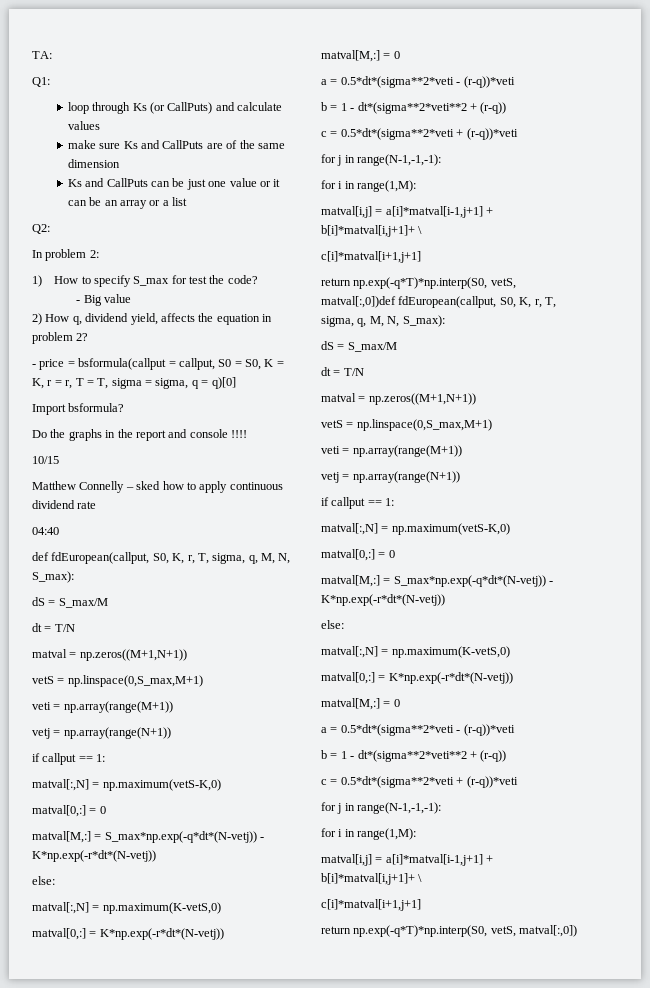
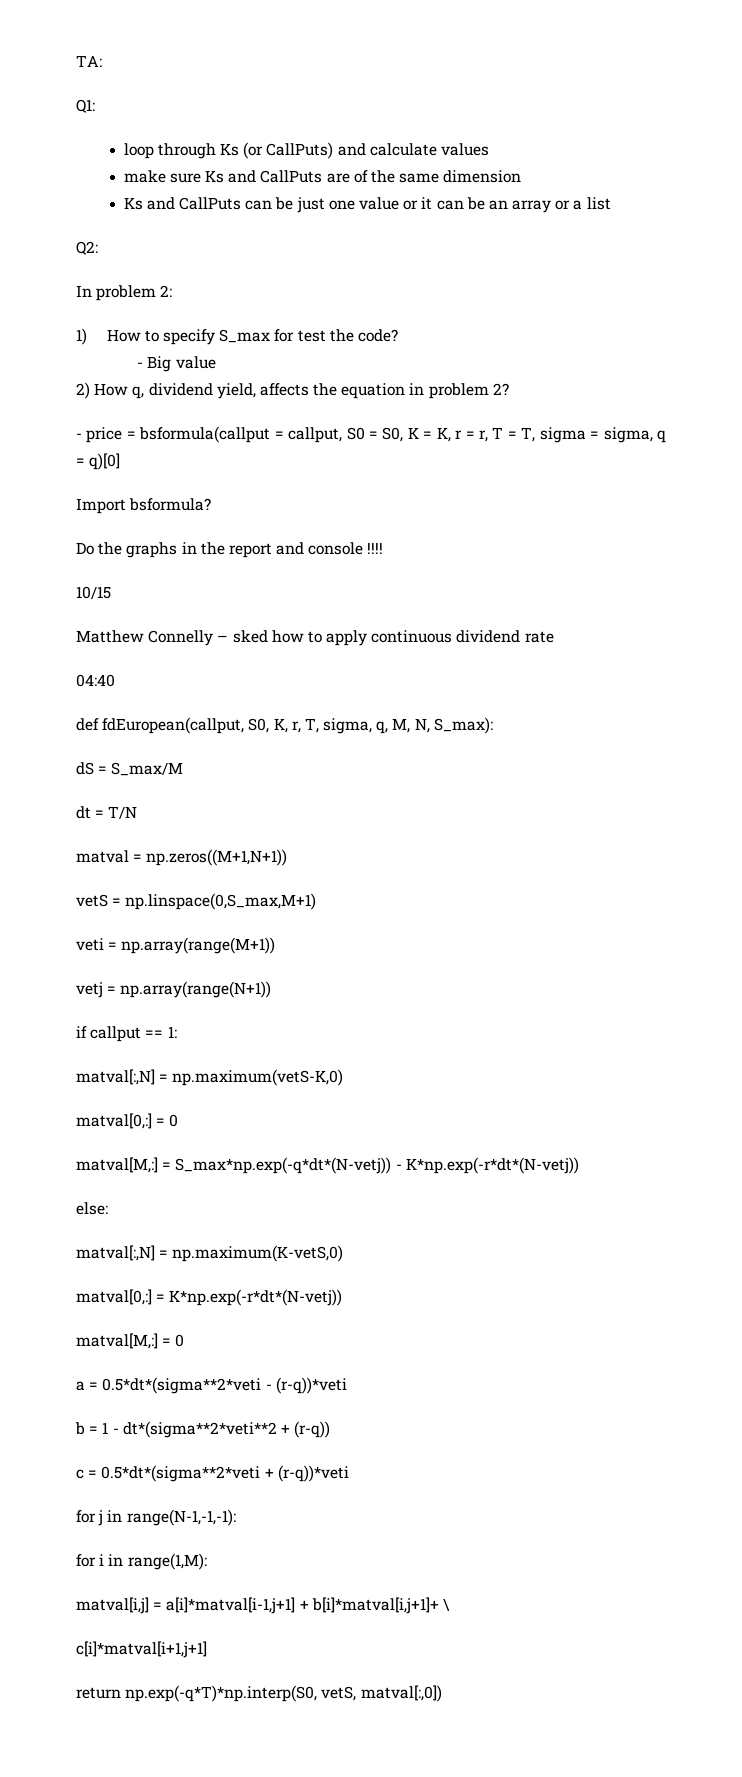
- return np.exp(-q*T)*np.interp(S0, vetS, matval[:,0])def fdEuropean(callput, S0, K, r, T, sigma, q, M, N, S_max):
- dS = S_max/M
- dt = T/N
- matval = np.zeros((M+1,N+1))
- vetS = np.linspace(0,S_max,M+1)
- veti = np.array(range(M+1))
- vetj = np.array(range(N+1))
- if callput == 1:
- matval[:,N] = np.maximum(vetS-K,0)
- matval[0,:] = 0
- matval[M,:] = S_max*np.exp(-q*dt*(N-vetj)) - K*np.exp(-r*dt*(N-vetj))
- else:
- matval[:,N] = np.maximum(K-vetS,0)
- matval[0,:] = K*np.exp(-r*dt*(N-vetj))
- matval[M,:] = 0
- a = 0.5*dt*(sigma**2*veti - (r-q))*veti
- b = 1 - dt*(sigma**2*veti**2 + (r-q))
- c = 0.5*dt*(sigma**2*veti + (r-q))*veti
- for j in range(N-1,-1,-1):
- for i in range(1,M):
- matval[i,j] = a[i]*matval[i-1,j+1] + b[i]*matval[i,j+1]+ \
- c[i]*matval[i+1,j+1]

